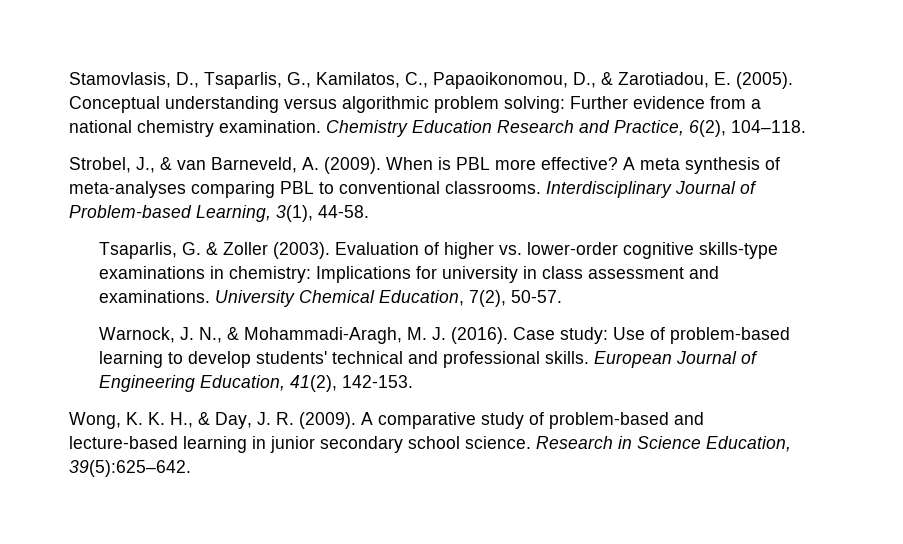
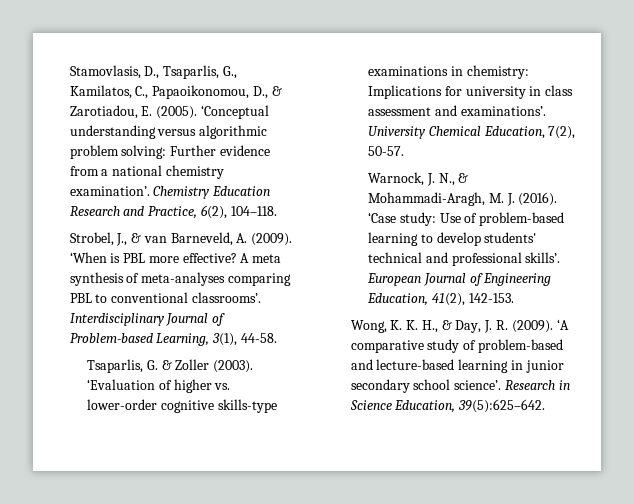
- Conceptual understanding versus algorithmic problem solving: Further evidence from a national chemistry examination.
+ ‘Conceptual understanding versus algorithmic problem solving: Further evidence from a national chemistry examination’.
- When is PBL more effective?
+ ‘When is PBL more effective?
- A meta synthesis of meta-analyses comparing PBL to conventional classrooms.
+ A meta synthesis of meta-analyses comparing PBL to conventional classrooms’.
- Evaluation of higher vs. lower-order cognitive skills-type examinations in chemistry: Implications for university in class assessment and examinations.
+ ‘Evaluation of higher vs. lower-order cognitive skills-type examinations in chemistry: Implications for university in class assessment and examinations’.
- Case study: Use of problem-based learning to develop students' technical and professional skills.
+ ‘Case study: Use of problem-based learning to develop students' technical and professional skills’.
- A comparative study of problem-based and lecture-based learning in junior secondary school science.
+ ‘A comparative study of problem-based and lecture-based learning in junior secondary school science’.

